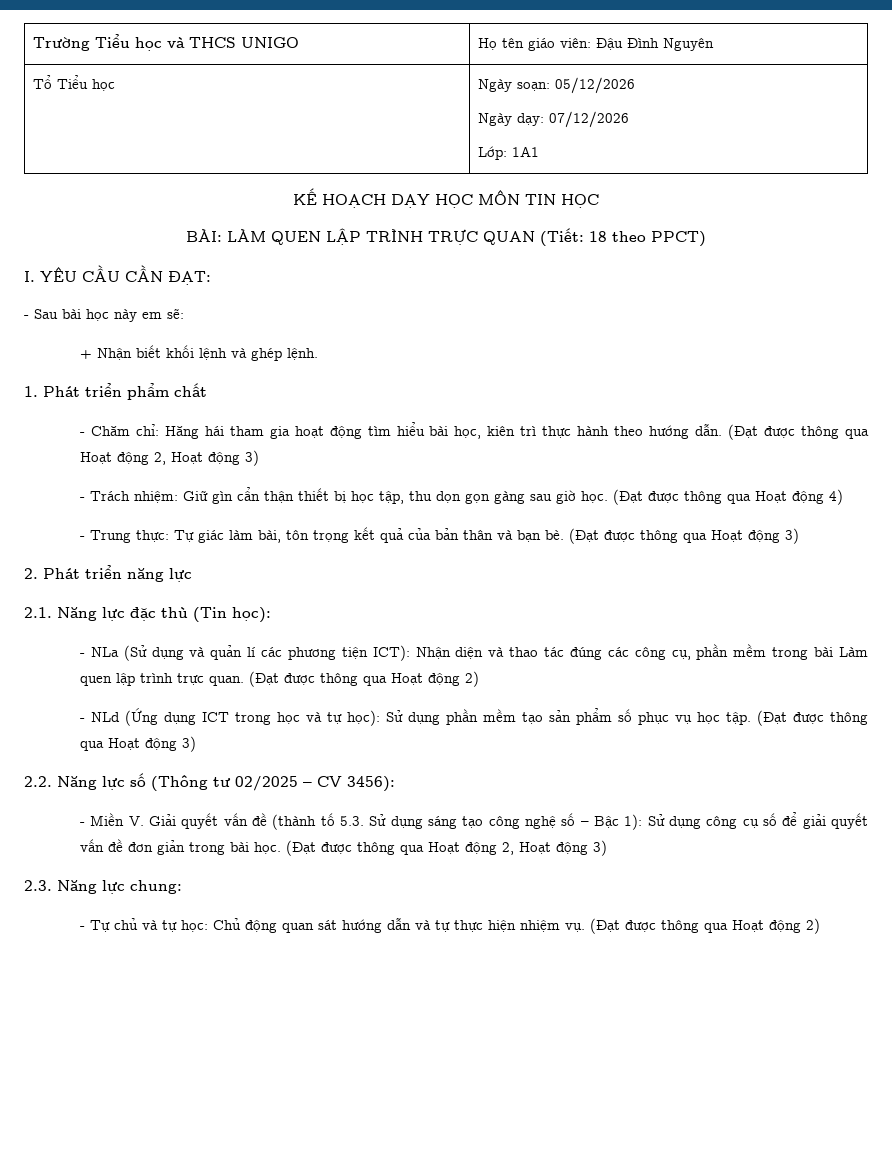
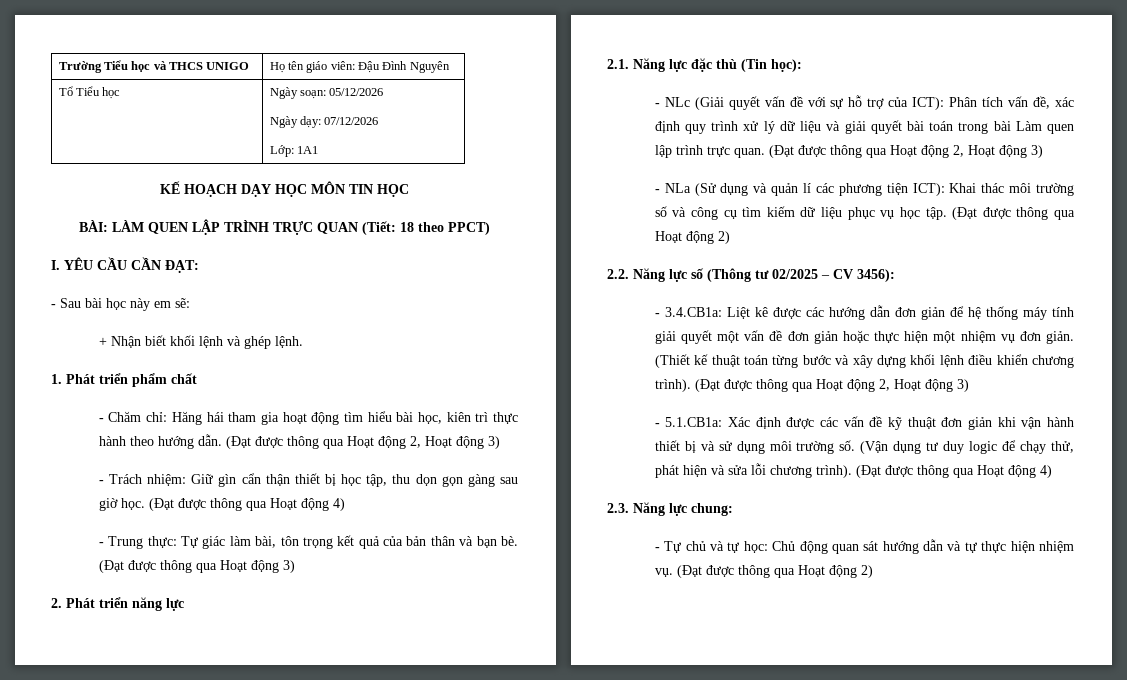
- - NLa (Sử dụng và quản lí các phương tiện ICT): Nhận diện và thao tác đúng các công cụ, phần mềm trong bài Làm quen lập trình trực quan. (Đạt được thông qua Hoạt động 2)
- - NLd (Ứng dụng ICT trong học và tự học): Sử dụng phần mềm tạo sản phẩm số phục vụ học tập. (Đạt được thông qua Hoạt động 3)
+ - NLc (Giải quyết vấn đề với sự hỗ trợ của ICT): Phân tích vấn đề, xác định quy trình xử lý dữ liệu và giải quyết bài toán trong bài Làm quen lập trình trực quan. (Đạt được thông qua Hoạt động 2, Hoạt động 3)
+ - NLa (Sử dụng và quản lí các phương tiện ICT): Khai thác môi trường số và công cụ tìm kiếm dữ liệu phục vụ học tập. (Đạt được thông qua Hoạt động 2)
- - Miền V. Giải quyết vấn đề (thành tố 5.3. Sử dụng sáng tạo công nghệ số – Bậc 1): Sử dụng công cụ số để giải quyết vấn đề đơn giản trong bài học.
+ - 3.4.CB1a: Liệt kê được các hướng dẫn đơn giản để hệ thống máy tính giải quyết một vấn đề đơn giản hoặc thực hiện một nhiệm vụ đơn giản. (Thiết kế thuật toán từng bước và xây dựng khối lệnh điều khiển chương trình).
+ - 5.1.CB1a: Xác định được các vấn đề kỹ thuật đơn giản khi vận hành thiết bị và sử dụng môi trường số. (Vận dụng tư duy logic để chạy thử, phát hiện và sửa lỗi chương trình). (Đạt được thông qua Hoạt động 4)

